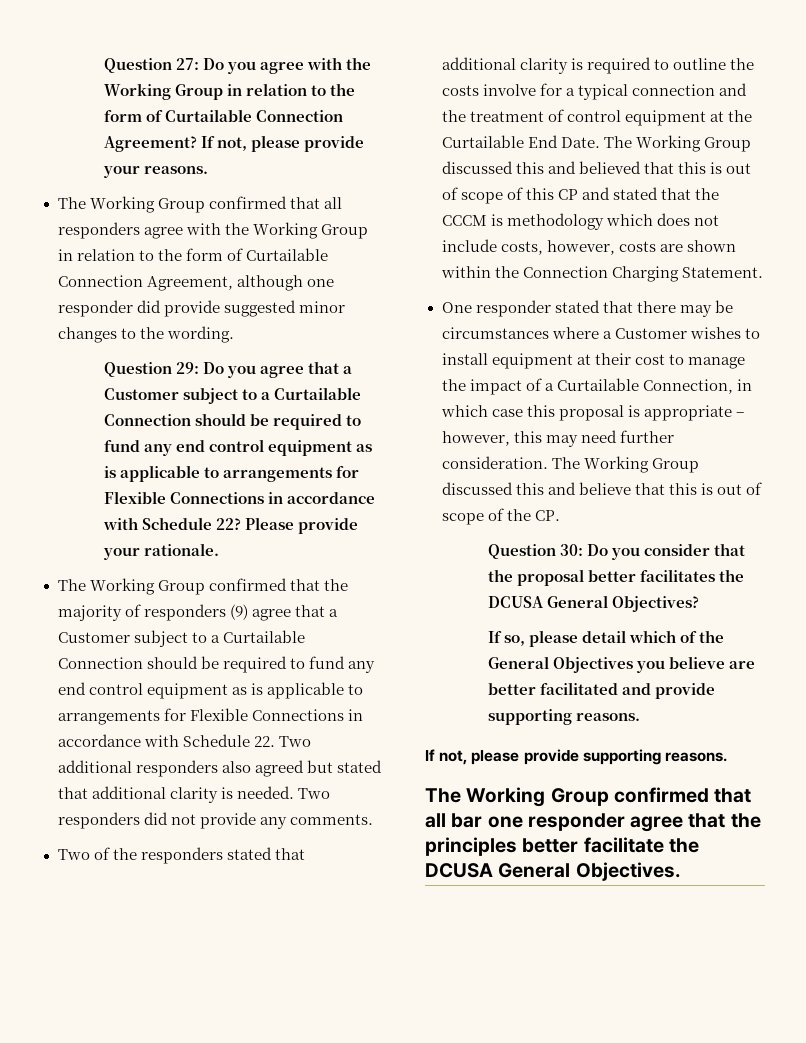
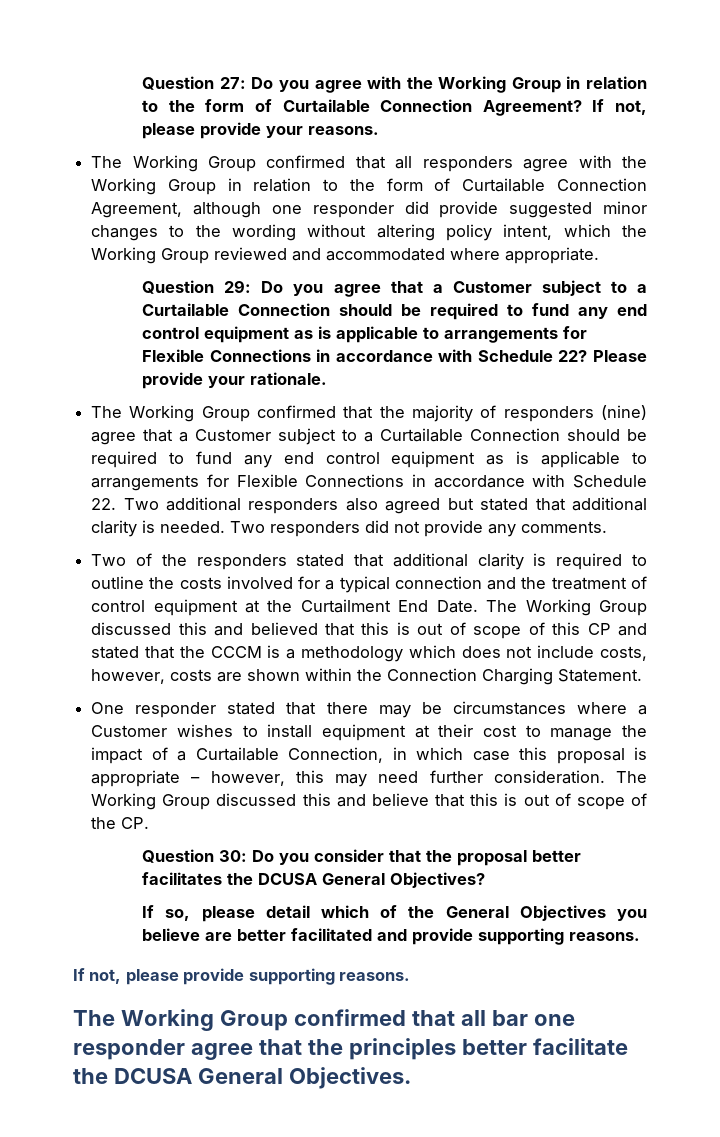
- The Working Group confirmed that all responders agree with the Working Group in relation to the form of Curtailable Connection Agreement, although one responder did provide suggested minor changes to the wording.
+ The Working Group confirmed that all responders agree with the Working Group in relation to the form of Curtailable Connection Agreement, although one responder did provide suggested minor changes to the wording without altering policy intent, which the Working Group reviewed and accommodated where appropriate.
- The Working Group confirmed that the majority of responders (9) agree that a Customer subject to a Curtailable Connection should be required to fund any end control equipment as is applicable to arrangements for Flexible Connections in accordance with Schedule 22. Two additional responders also agreed but stated that additional clarity is needed.
+ The Working Group confirmed that the majority of responders (nine) agree that a Customer subject to a Curtailable Connection should be required to fund any end control equipment as is applicable to arrangements for Flexible Connections in accordance with Schedule 22. Two additional responders also agreed but stated that additional clarity is needed.
- Two of the responders stated that additional clarity is required to outline the costs involve for a typical connection and the treatment of control equipment at the Curtailable End Date.
+ Two of the responders stated that additional clarity is required to outline the costs involved for a typical connection and the treatment of control equipment at the Curtailment End Date.
- The Working Group discussed this and believed that this is out of scope of this CP and stated that the CCCM is methodology which does not include costs, however, costs are shown within the Connection Charging Statement.
+ The Working Group discussed this and believed that this is out of scope of this CP and stated that the CCCM is a methodology which does not include costs, however, costs are shown within the Connection Charging Statement.

